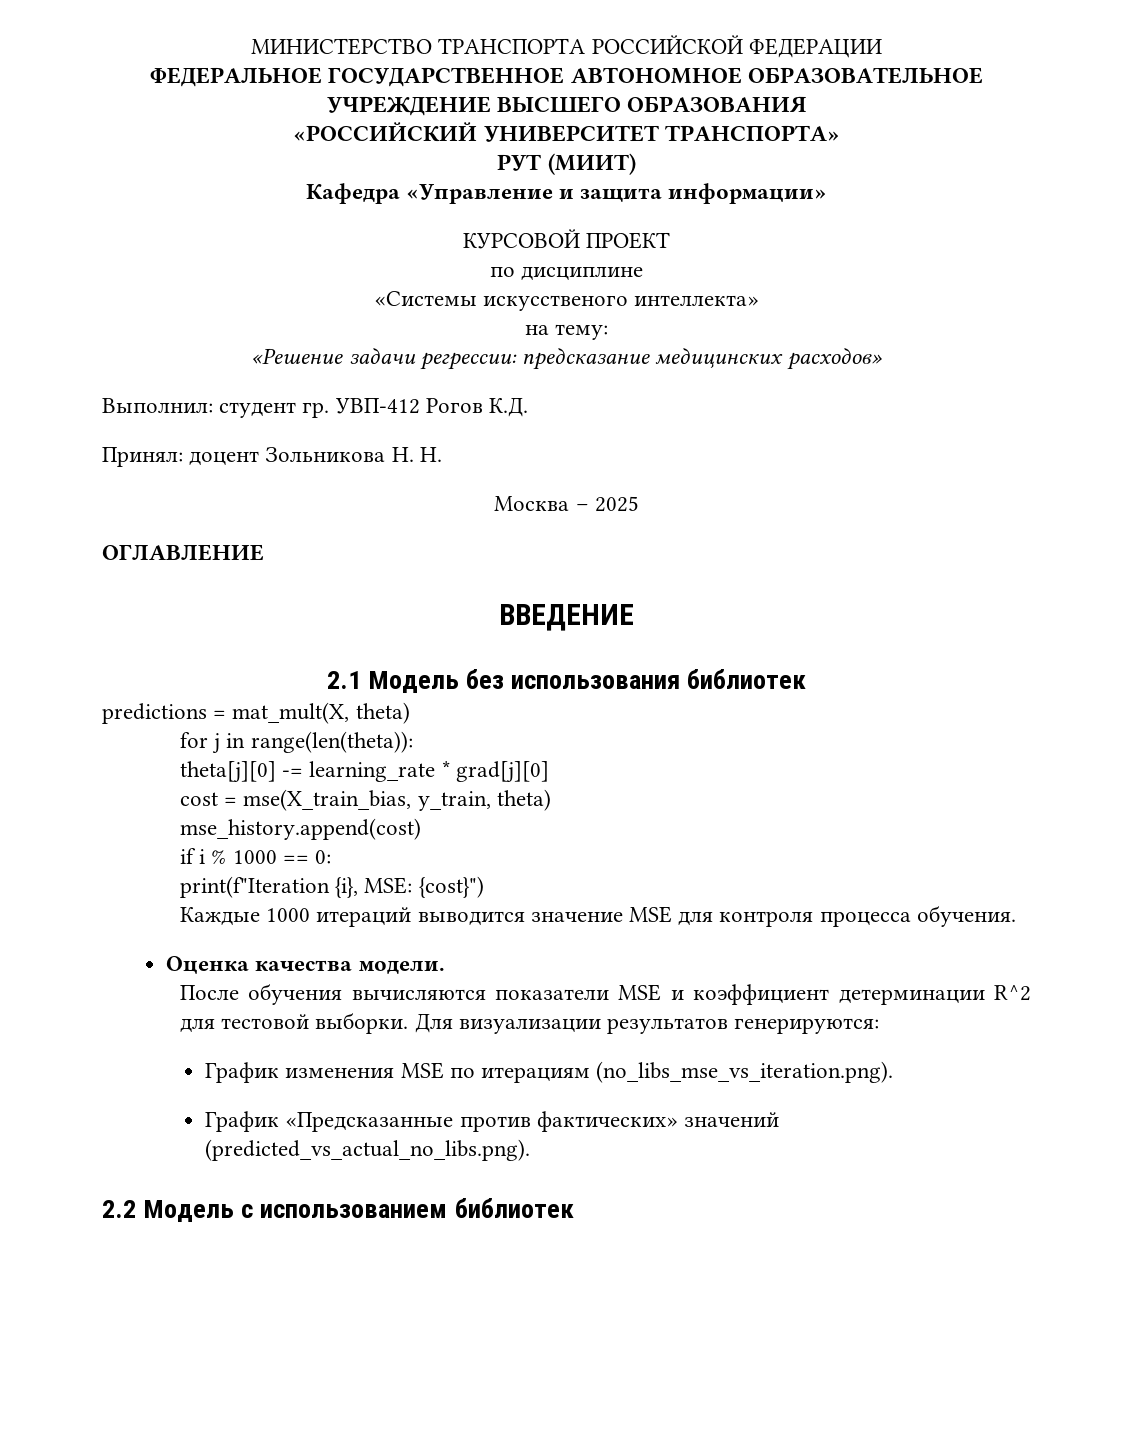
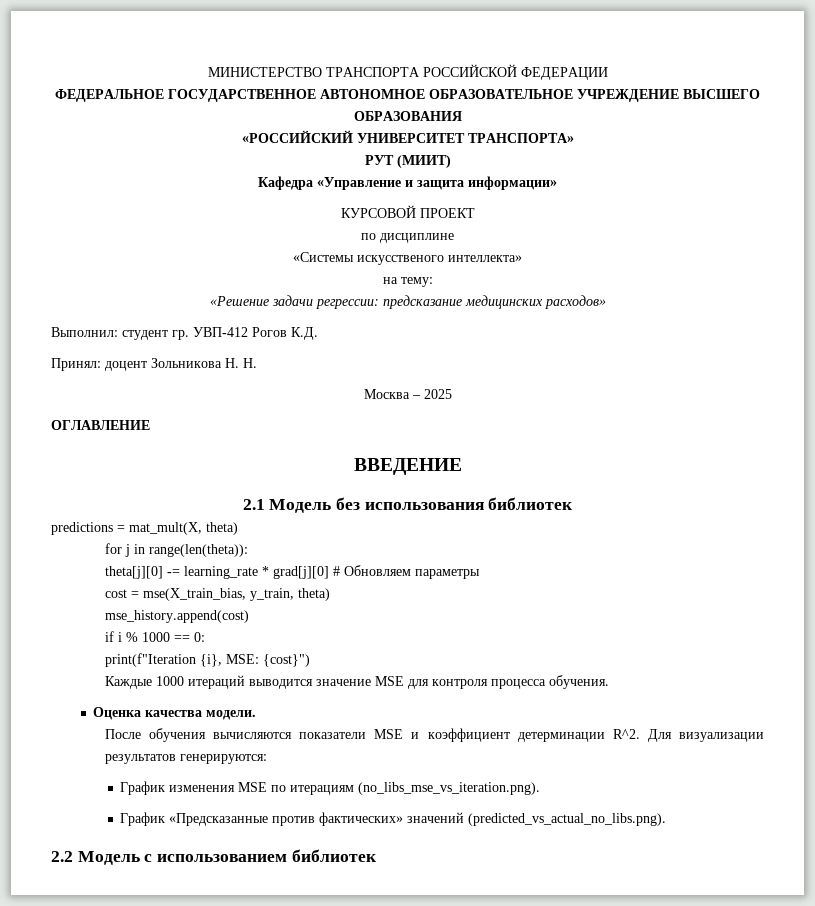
- theta[j][0] -= learning_rate * grad[j][0]
+ theta[j][0] -= learning_rate * grad[j][0] # Обновляем параметры
- После обучения вычисляются показатели MSE и коэффициент детерминации R^2 для тестовой выборки. Для визуализации результатов генерируются:
+ После обучения вычисляются показатели MSE и коэффициент детерминации R^2. Для визуализации результатов генерируются:

